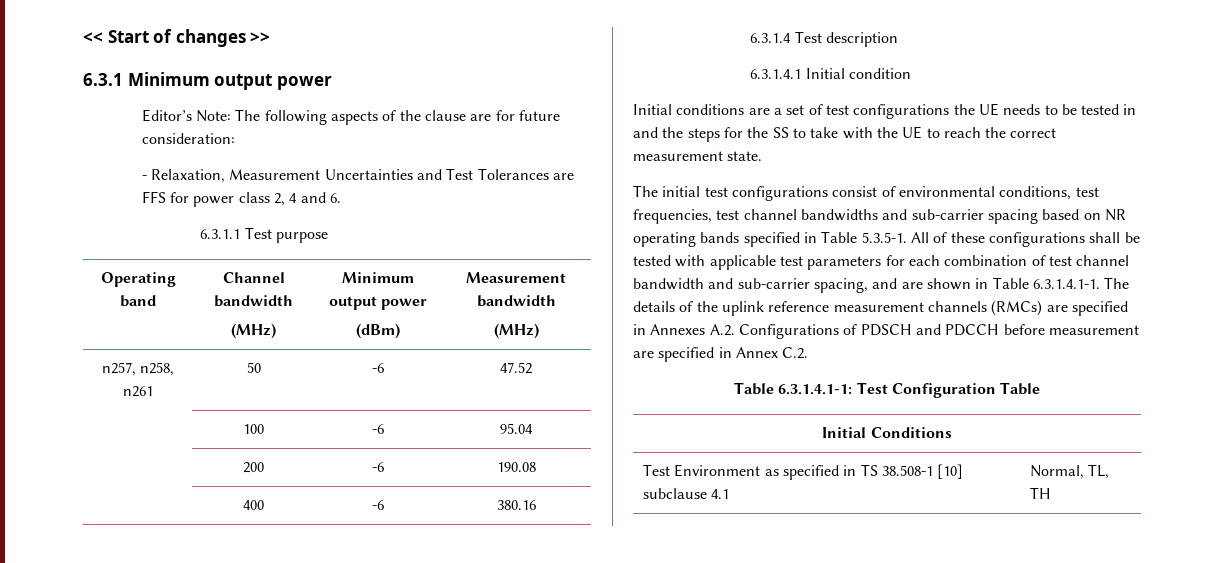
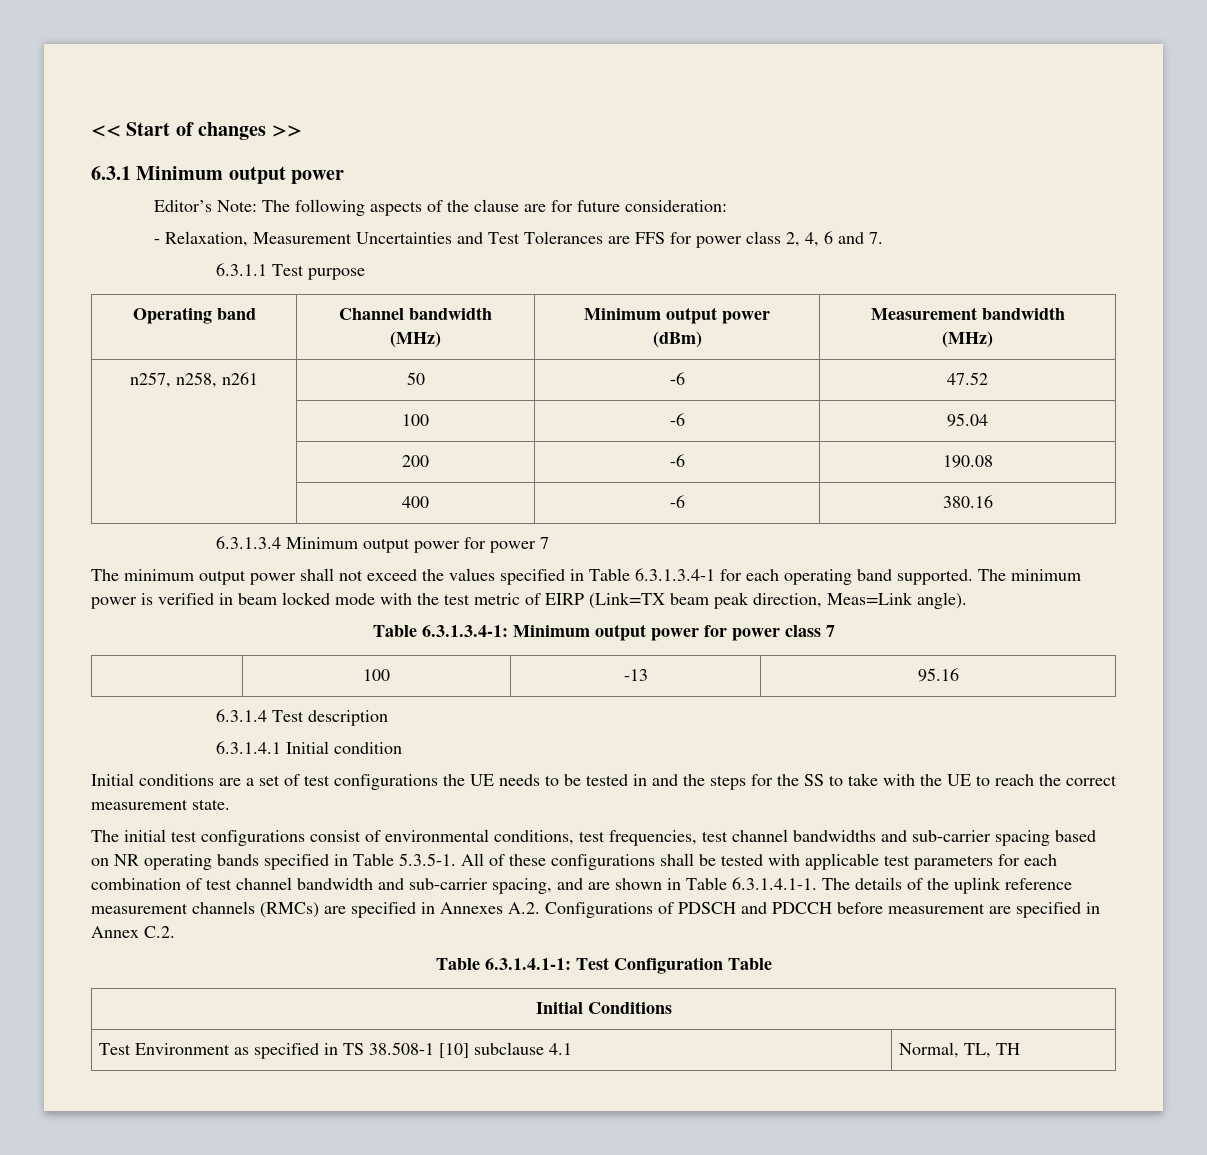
- - Relaxation, Measurement Uncertainties and Test Tolerances are FFS for power class 2, 4 and 6.
+ - Relaxation, Measurement Uncertainties and Test Tolerances are FFS for power class 2, 4, 6 and 7.
+ 6.3.1.3.4 Minimum output power for power 7
+ The minimum output power shall not exceed the values specified in Table 6.3.1.3.4-1 for each operating band supported. The minimum power is verified in beam locked mode with the test metric of EIRP (Link=TX beam peak direction, Meas=Link angle).
+ Table 6.3.1.3.4-1: Minimum output power for power class 7
+ | 100 | -13 | 95.16

